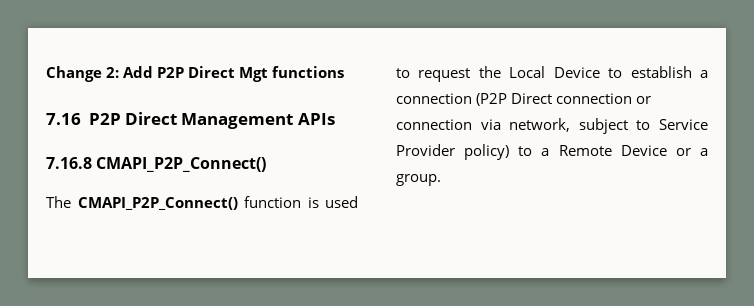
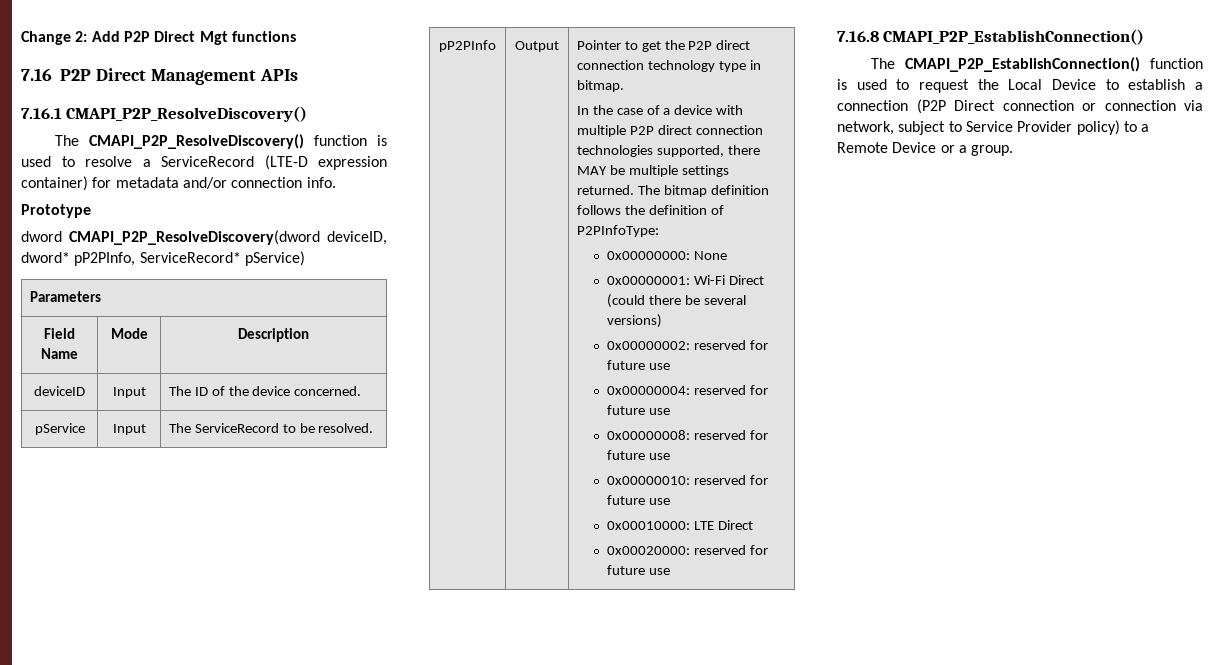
- 7.16.8 CMAPI_P2P_Connect()
- The CMAPI_P2P_Connect() function is used to request the Local Device to establish a connection (P2P Direct connection or connection via network, subject to Service Provider policy) to a Remote Device or a group.
+ 7.16.1 CMAPI_P2P_ResolveDiscovery()
+ The CMAPI_P2P_ResolveDiscovery() function is used to resolve a ServiceRecord (LTE-D expression container) for metadata and/or connection info.
+ Prototype
+ dword CMAPI_P2P_ResolveDiscovery(dword deviceID, dword* pP2PInfo, ServiceRecord* pService)
+ Parameters
+ Field Name | Mode | Description
+ deviceID | Input | The ID of the device concerned.
+ pService | Input | The ServiceRecord to be resolved.
+ pP2PInfo | Output | Pointer to get the P2P direct connection technology type in bitmap.
+ In the case of a device with multiple P2P direct connection technologies supported, there MAY be multiple settings returned. The bitmap definition follows the definition of P2PInfoType:
+ 0x00000000: None
+ 0x00000001: Wi-Fi Direct (could there be several versions)
+ 0x00000002: reserved for future use
+ 0x00000004: reserved for future use
+ 0x00000008: reserved for future use
+ 0x00000010: reserved for future use
+ 0x00010000: LTE Direct
+ 0x00020000: reserved for future use
+ 7.16.8 CMAPI_P2P_EstablishConnection()
+ The CMAPI_P2P_EstablishConnection() function is used to request the Local Device to establish a connection (P2P Direct connection or connection via network, subject to Service Provider policy) to a Remote Device or a group.

